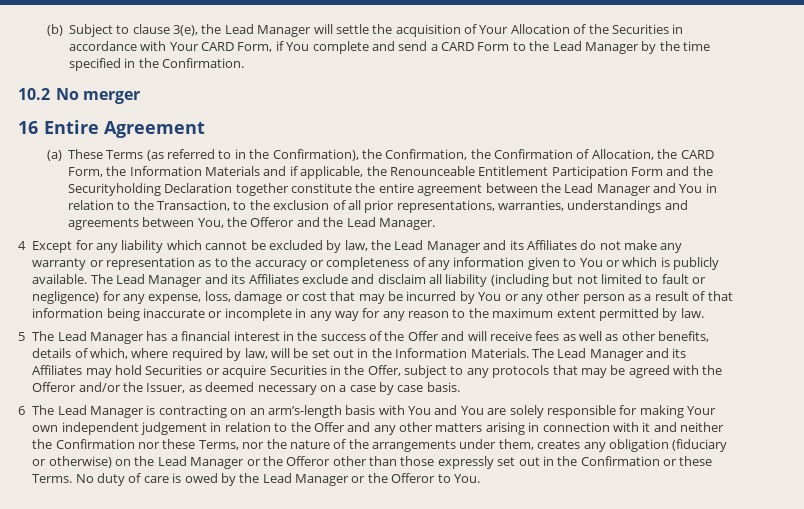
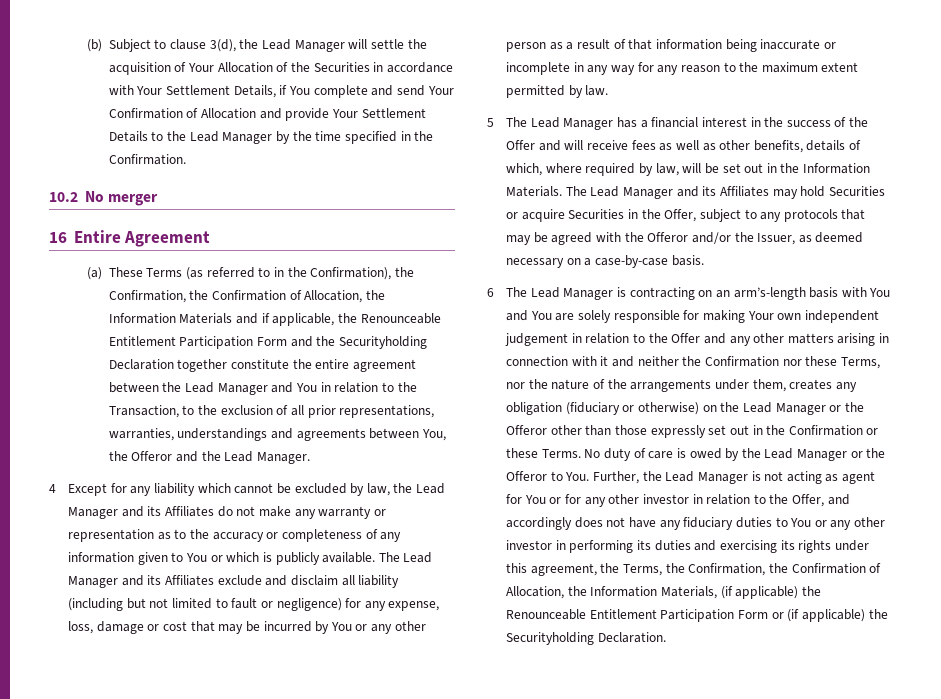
- (b) Subject to clause 3(e), the Lead Manager will settle the acquisition of Your Allocation of the Securities in accordance with Your CARD Form, if You complete and send a CARD Form to the Lead Manager by the time specified in the Confirmation.
+ (b) Subject to clause 3(d), the Lead Manager will settle the acquisition of Your Allocation of the Securities in accordance with Your Settlement Details, if You complete and send Your Confirmation of Allocation and provide Your Settlement Details to the Lead Manager by the time specified in the Confirmation.
- (a) These Terms (as referred to in the Confirmation), the Confirmation, the Confirmation of Allocation, the CARD Form, the Information Materials and if applicable, the Renounceable Entitlement Participation Form and the Securityholding Declaration together constitute the entire agreement between the Lead Manager and You in relation to the Transaction, to the exclusion of all prior representations, warranties, understandings and agreements between You, the Offeror and the Lead Manager.
+ (a) These Terms (as referred to in the Confirmation), the Confirmation, the Confirmation of Allocation, the Information Materials and if applicable, the Renounceable Entitlement Participation Form and the Securityholding Declaration together constitute the entire agreement between the Lead Manager and You in relation to the Transaction, to the exclusion of all prior representations, warranties, understandings and agreements between You, the Offeror and the Lead Manager.
- The Lead Manager and its Affiliates may hold Securities or acquire Securities in the Offer, subject to any protocols that may be agreed with the Offeror and/or the Issuer, as deemed necessary on a case by case basis.
+ The Lead Manager and its Affiliates may hold Securities or acquire Securities in the Offer, subject to any protocols that may be agreed with the Offeror and/or the Issuer, as deemed necessary on a case-by-case basis.
- No duty of care is owed by the Lead Manager or the Offeror to You.
+ No duty of care is owed by the Lead Manager or the Offeror to You. Further, the Lead Manager is not acting as agent for You or for any other investor in relation to the Offer, and accordingly does not have any fiduciary duties to You or any other investor in performing its duties and exercising its rights under this agreement, the Terms, the Confirmation, the Confirmation of Allocation, the Information Materials, (if applicable) the Renounceable Entitlement Participation Form or (if applicable) the Securityholding Declaration.

